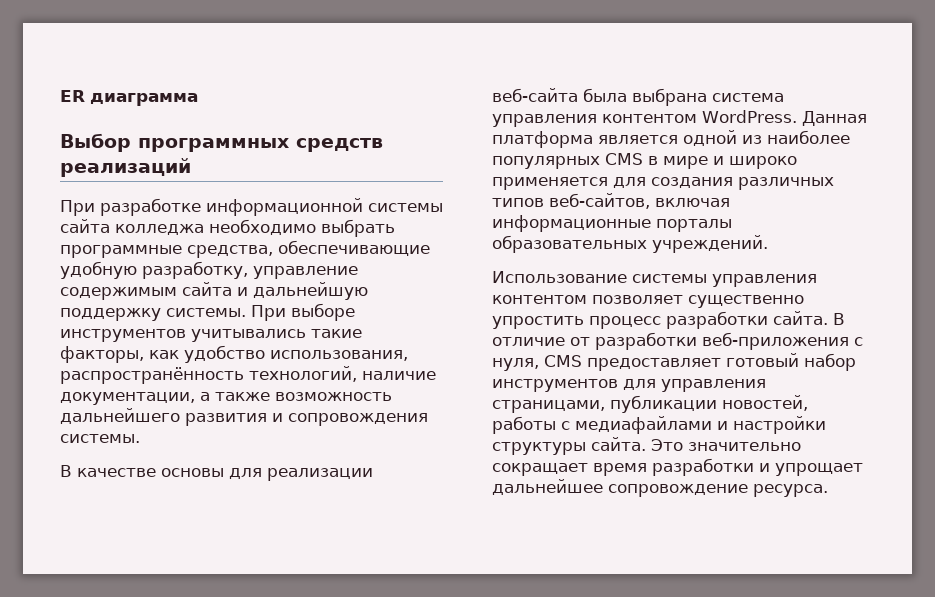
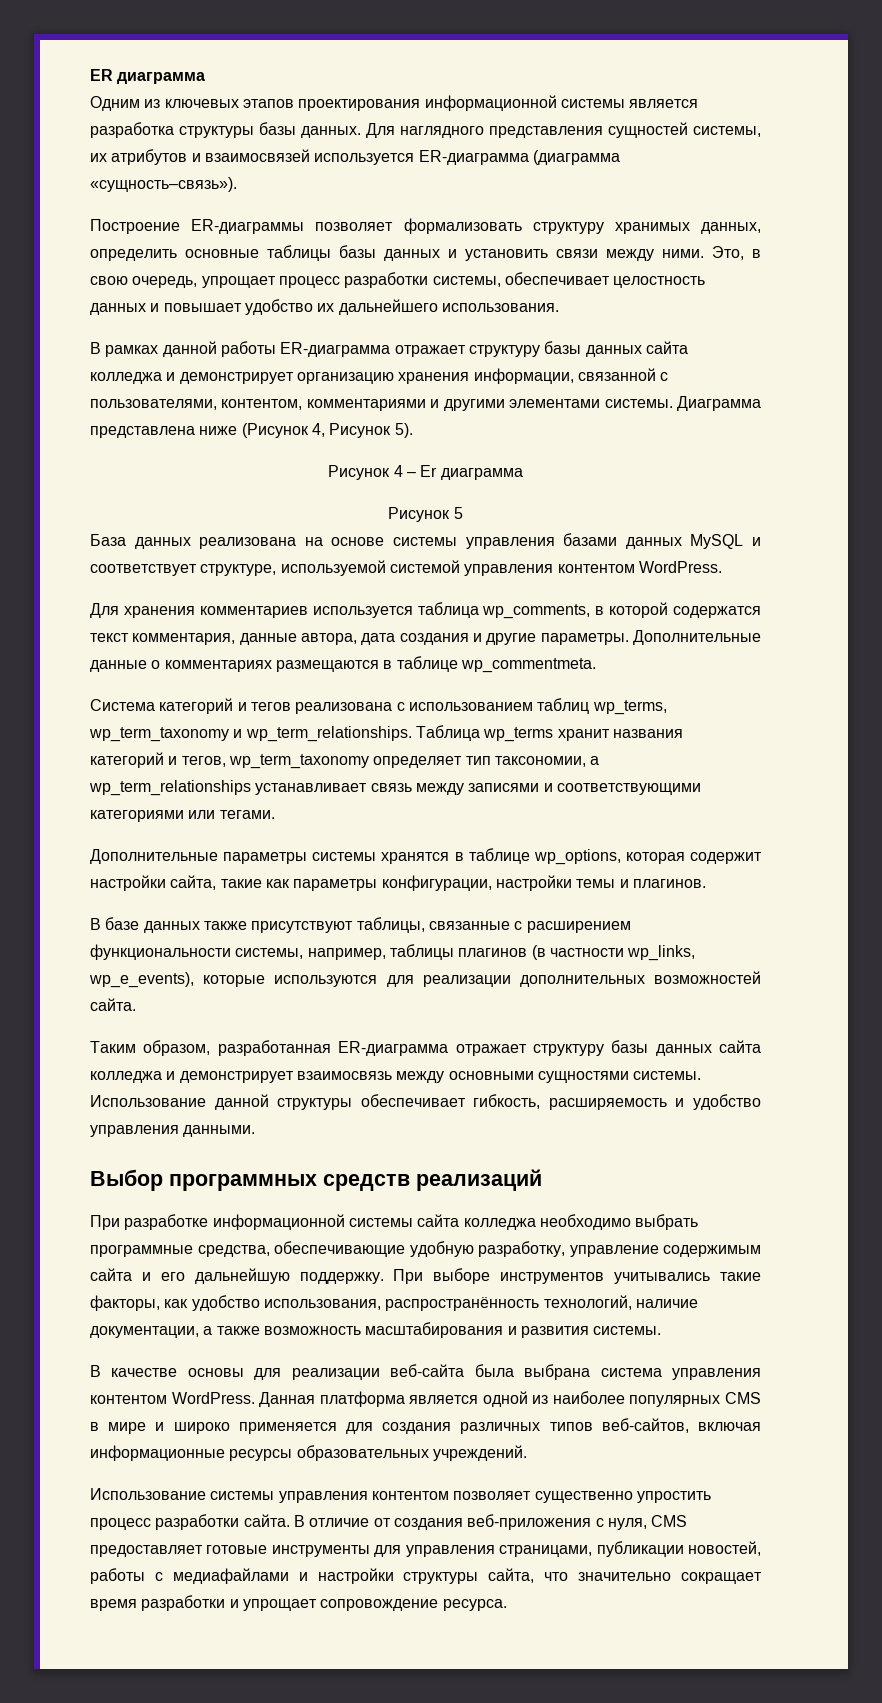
+ Одним из ключевых этапов проектирования информационной системы является разработка структуры базы данных. Для наглядного представления сущностей системы, их атрибутов и взаимосвязей используется ER-диаграмма (диаграмма «сущность–связь»).
+ Построение ER-диаграммы позволяет формализовать структуру хранимых данных, определить основные таблицы базы данных и установить связи между ними. Это, в свою очередь, упрощает процесс разработки системы, обеспечивает целостность данных и повышает удобство их дальнейшего использования.
+ В рамках данной работы ER-диаграмма отражает структуру базы данных сайта колледжа и демонстрирует организацию хранения информации, связанной с пользователями, контентом, комментариями и другими элементами системы. Диаграмма представлена ниже (Рисунок 4, Рисунок 5).
+ Рисунок 4 – Er диаграмма
+ Рисунок 5
+ База данных реализована на основе системы управления базами данных MySQL и соответствует структуре, используемой системой управления контентом WordPress.
+ Для хранения комментариев используется таблица wp_comments, в которой содержатся текст комментария, данные автора, дата создания и другие параметры. Дополнительные данные о комментариях размещаются в таблице wp_commentmeta.
+ Система категорий и тегов реализована с использованием таблиц wp_terms, wp_term_taxonomy и wp_term_relationships. Таблица wp_terms хранит названия категорий и тегов, wp_term_taxonomy определяет тип таксономии, а wp_term_relationships устанавливает связь между записями и соответствующими категориями или тегами.
+ Дополнительные параметры системы хранятся в таблице wp_options, которая содержит настройки сайта, такие как параметры конфигурации, настройки темы и плагинов.
+ В базе данных также присутствуют таблицы, связанные с расширением функциональности системы, например, таблицы плагинов (в частности wp_links, wp_e_events), которые используются для реализации дополнительных возможностей сайта.
+ Таким образом, разработанная ER-диаграмма отражает структуру базы данных сайта колледжа и демонстрирует взаимосвязь между основными сущностями системы. Использование данной структуры обеспечивает гибкость, расширяемость и удобство управления данными.
- При разработке информационной системы сайта колледжа необходимо выбрать программные средства, обеспечивающие удобную разработку, управление содержимым сайта и дальнейшую поддержку системы.
+ При разработке информационной системы сайта колледжа необходимо выбрать программные средства, обеспечивающие удобную разработку, управление содержимым сайта и его дальнейшую поддержку.
- При выборе инструментов учитывались такие факторы, как удобство использования, распространённость технологий, наличие документации, а также возможность дальнейшего развития и сопровождения системы.
+ При выборе инструментов учитывались такие факторы, как удобство использования, распространённость технологий, наличие документации, а также возможность масштабирования и развития системы.
- Данная платформа является одной из наиболее популярных CMS в мире и широко применяется для создания различных типов веб-сайтов, включая информационные порталы образовательных учреждений.
+ Данная платформа является одной из наиболее популярных CMS в мире и широко применяется для создания различных типов веб-сайтов, включая информационные ресурсы образовательных учреждений.
- В отличие от разработки веб-приложения с нуля, CMS предоставляет готовый набор инструментов для управления страницами, публикации новостей, работы с медиафайлами и настройки структуры сайта. Это значительно сокращает время разработки и упрощает дальнейшее сопровождение ресурса.
+ В отличие от создания веб-приложения с нуля, CMS предоставляет готовые инструменты для управления страницами, публикации новостей, работы с медиафайлами и настройки структуры сайта, что значительно сокращает время разработки и упрощает сопровождение ресурса.

